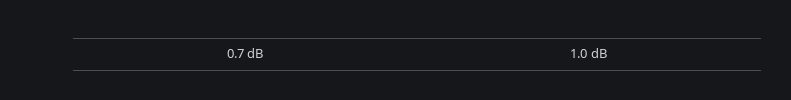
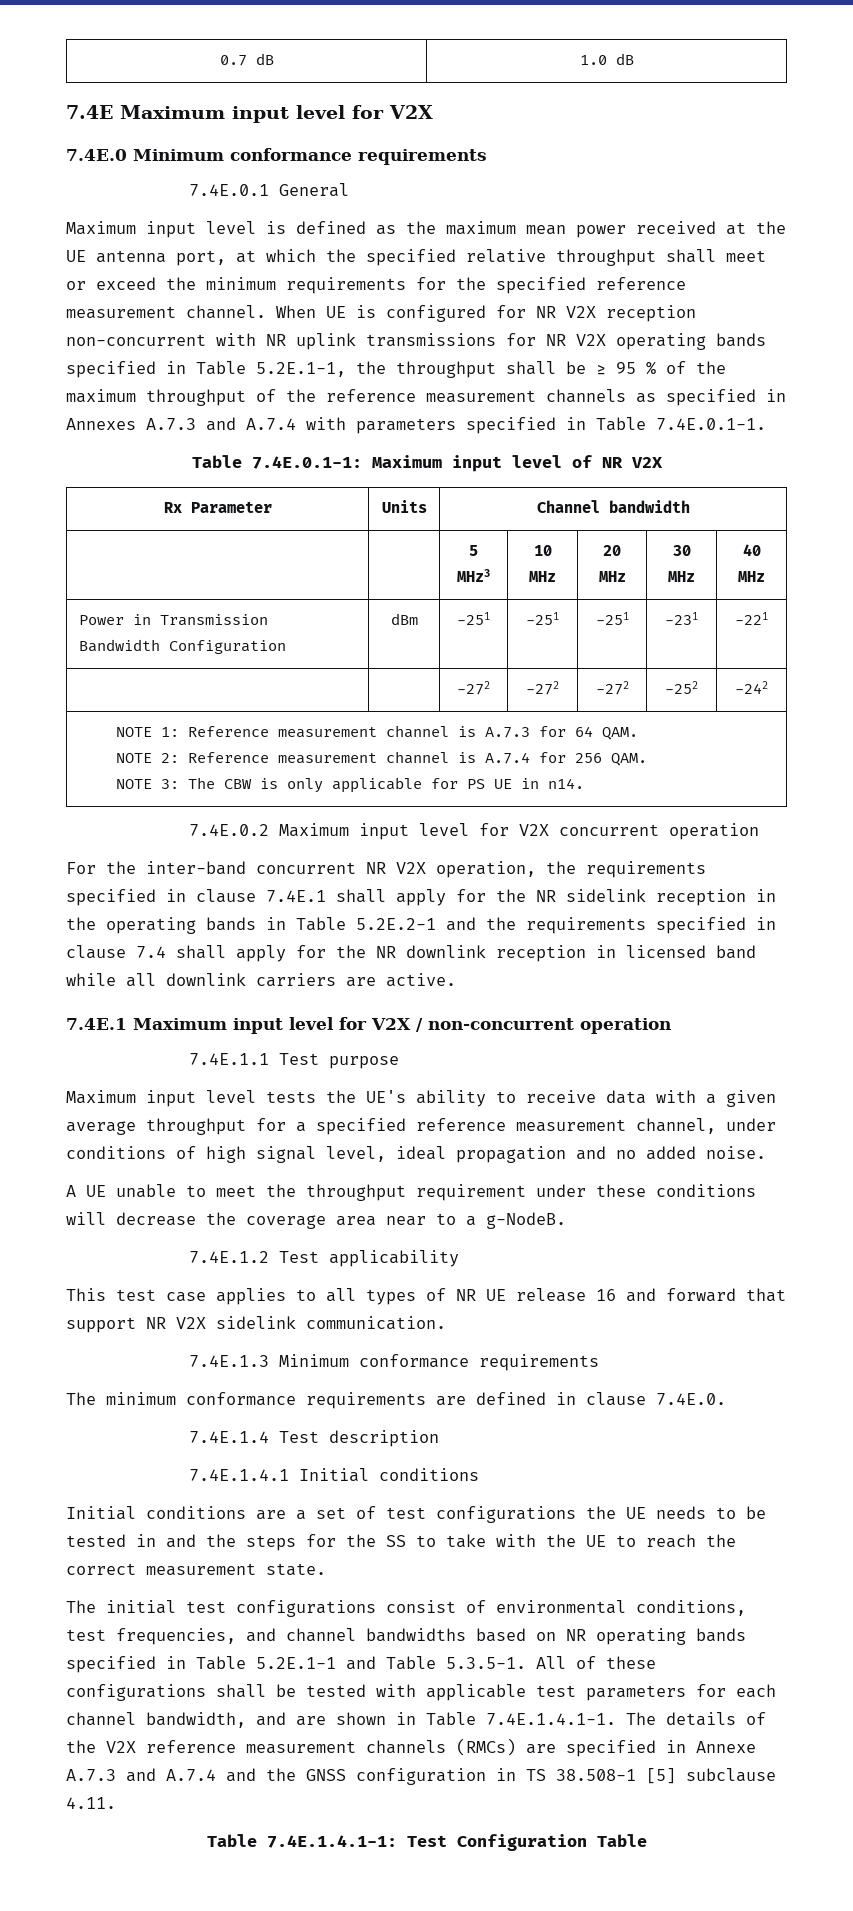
+ 7.4E Maximum input level for V2X
+ 7.4E.0 Minimum conformance requirements
+ 7.4E.0.1 General
+ Maximum input level is defined as the maximum mean power received at the UE antenna port, at which the specified relative throughput shall meet or exceed the minimum requirements for the specified reference measurement channel. When UE is configured for NR V2X reception non-concurrent with NR uplink transmissions for NR V2X operating bands specified in Table 5.2E.1-1, the throughput shall be ≥ 95 % of the maximum throughput of the reference measurement channels as specified in Annexes A.7.3 and A.7.4 with parameters specified in Table 7.4E.0.1-1.
+ Table 7.4E.0.1-1: Maximum input level of NR V2X
+ Rx Parameter | Units | Channel bandwidth
+ | | 5 MHz3 | 10 MHz | 20 MHz | 30 MHz | 40 MHz
+ Power in Transmission Bandwidth Configuration | dBm | -251 | -251 | -251 | -231 | -221
+ | | -272 | -272 | -272 | -252 | -242
+ NOTE 1: Reference measurement channel is A.7.3 for 64 QAM.
+ NOTE 2: Reference measurement channel is A.7.4 for 256 QAM.
+ NOTE 3: The CBW is only applicable for PS UE in n14.
+ 7.4E.0.2 Maximum input level for V2X concurrent operation
+ For the inter-band concurrent NR V2X operation, the requirements specified in clause 7.4E.1 shall apply for the NR sidelink reception in the operating bands in Table 5.2E.2-1 and the requirements specified in clause 7.4 shall apply for the NR downlink reception in licensed band while all downlink carriers are active.
+ 7.4E.1 Maximum input level for V2X / non-concurrent operation
+ 7.4E.1.1 Test purpose
+ Maximum input level tests the UE's ability to receive data with a given average throughput for a specified reference measurement channel, under conditions of high signal level, ideal propagation and no added noise.
+ A UE unable to meet the throughput requirement under these conditions will decrease the coverage area near to a g-NodeB.
+ 7.4E.1.2 Test applicability
+ This test case applies to all types of NR UE release 16 and forward that support NR V2X sidelink communication.
+ 7.4E.1.3 Minimum conformance requirements
+ The minimum conformance requirements are defined in clause 7.4E.0.
+ 7.4E.1.4 Test description
+ 7.4E.1.4.1 Initial conditions
+ Initial conditions are a set of test configurations the UE needs to be tested in and the steps for the SS to take with the UE to reach the correct measurement state.
+ The initial test configurations consist of environmental conditions, test frequencies, and channel bandwidths based on NR operating bands specified in Table 5.2E.1-1 and Table 5.3.5-1. All of these configurations shall be tested with applicable test parameters for each channel bandwidth, and are shown in Table 7.4E.1.4.1-1. The details of the V2X reference measurement channels (RMCs) are specified in Annexe A.7.3 and A.7.4 and the GNSS configuration in TS 38.508-1 [5] subclause 4.11.
+ Table 7.4E.1.4.1-1: Test Configuration Table

